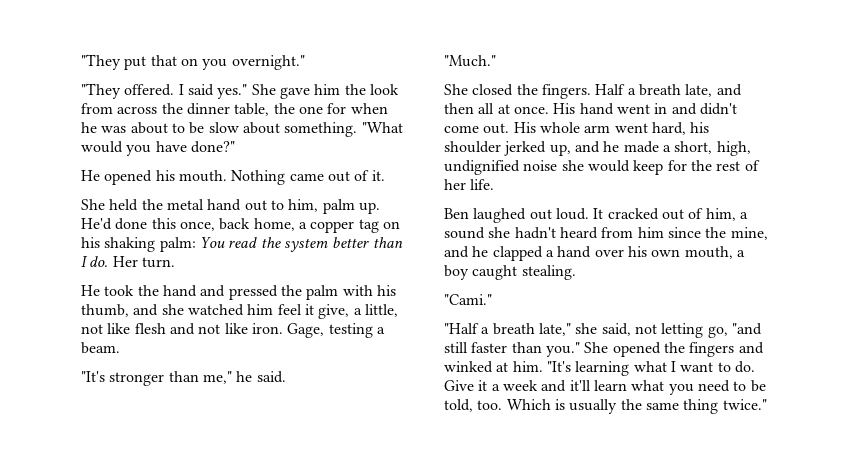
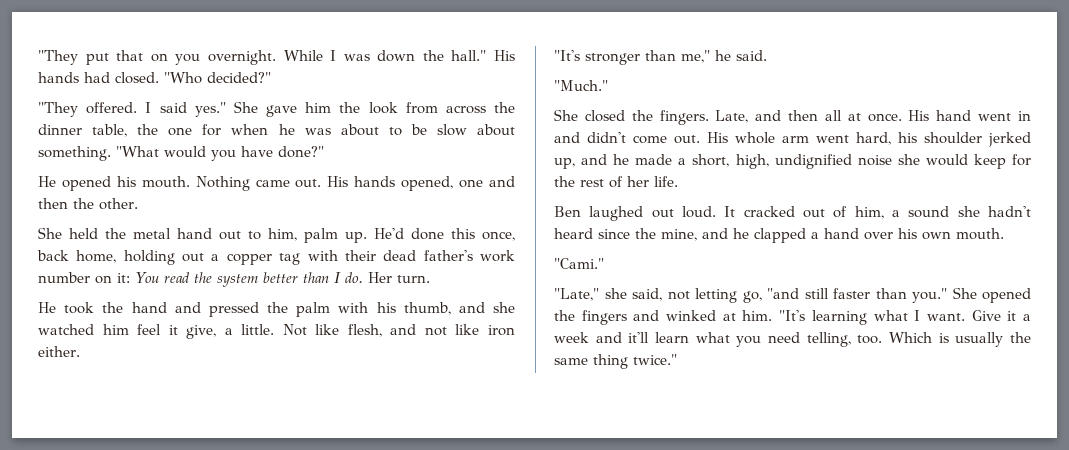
- "They put that on you overnight."
+ "They put that on you overnight. While I was down the hall." His hands had closed. "Who decided?"
- Nothing came out of it.
+ Nothing came out. His hands opened, one and then the other.
- He'd done this once, back home, a copper tag on his shaking palm: You read the system better than I do.
+ He'd done this once, back home, holding out a copper tag with their dead father's work number on it: You read the system better than I do.
- He took the hand and pressed the palm with his thumb, and she watched him feel it give, a little, not like flesh and not like iron. Gage, testing a beam.
+ He took the hand and pressed the palm with his thumb, and she watched him feel it give, a little. Not like flesh, and not like iron either.
- Half a breath late, and then all at once.
+ Late, and then all at once.
- It cracked out of him, a sound she hadn't heard from him since the mine, and he clapped a hand over his own mouth, a boy caught stealing.
+ It cracked out of him, a sound she hadn't heard since the mine, and he clapped a hand over his own mouth.
  "Cami."
- "Half a breath late," she said, not letting go, "and still faster than you."
+ "Late," she said, not letting go, "and still faster than you."
- "It's learning what I want to do.
+ "It's learning what I want.
- Give it a week and it'll learn what you need to be told, too.
+ Give it a week and it'll learn what you need telling, too.

